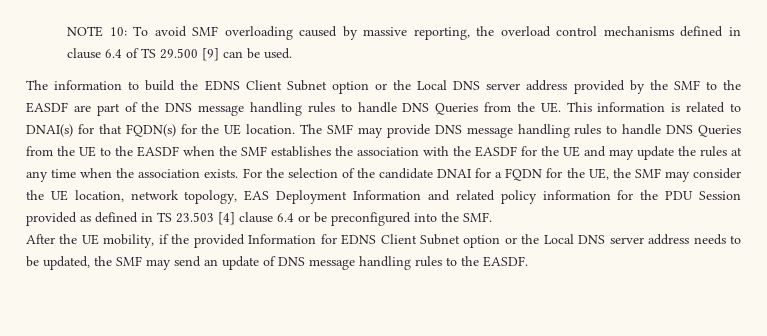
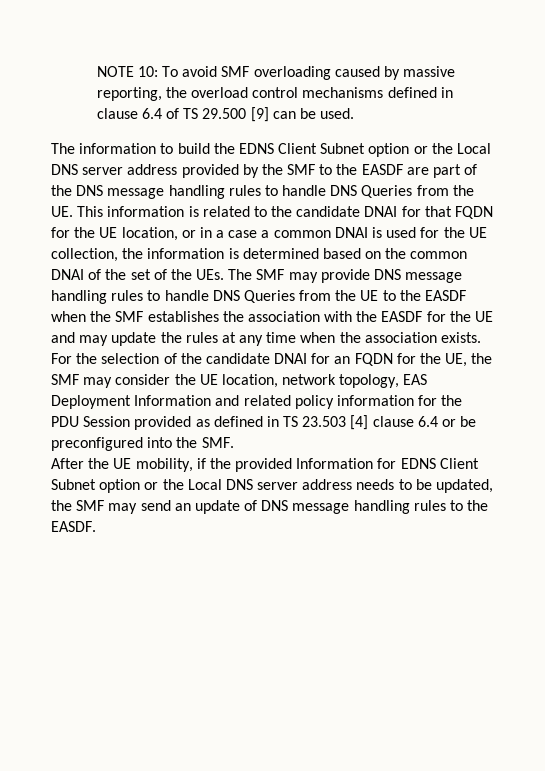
- The information to build the EDNS Client Subnet option or the Local DNS server address provided by the SMF to the EASDF are part of the DNS message handling rules to handle DNS Queries from the UE. This information is related to DNAI(s) for that FQDN(s) for the UE location. The SMF may provide DNS message handling rules to handle DNS Queries from the UE to the EASDF when the SMF establishes the association with the EASDF for the UE and may update the rules at any time when the association exists.
+ The information to build the EDNS Client Subnet option or the Local DNS server address provided by the SMF to the EASDF are part of the DNS message handling rules to handle DNS Queries from the UE. This information is related to the candidate DNAI for that FQDN for the UE location, or in a case a common DNAI is used for the UE collection, the information is determined based on the common DNAI of the set of the UEs. The SMF may provide DNS message handling rules to handle DNS Queries from the UE to the EASDF when the SMF establishes the association with the EASDF for the UE and may update the rules at any time when the association exists.
- For the selection of the candidate DNAI for a FQDN for the UE, the SMF may consider the UE location, network topology, EAS Deployment Information and related policy information for the PDU Session provided as defined in TS 23.503 [4] clause 6.4 or be preconfigured into the SMF.
+ For the selection of the candidate DNAI for an FQDN for the UE, the SMF may consider the UE location, network topology, EAS Deployment Information and related policy information for the PDU Session provided as defined in TS 23.503 [4] clause 6.4 or be preconfigured into the SMF.

